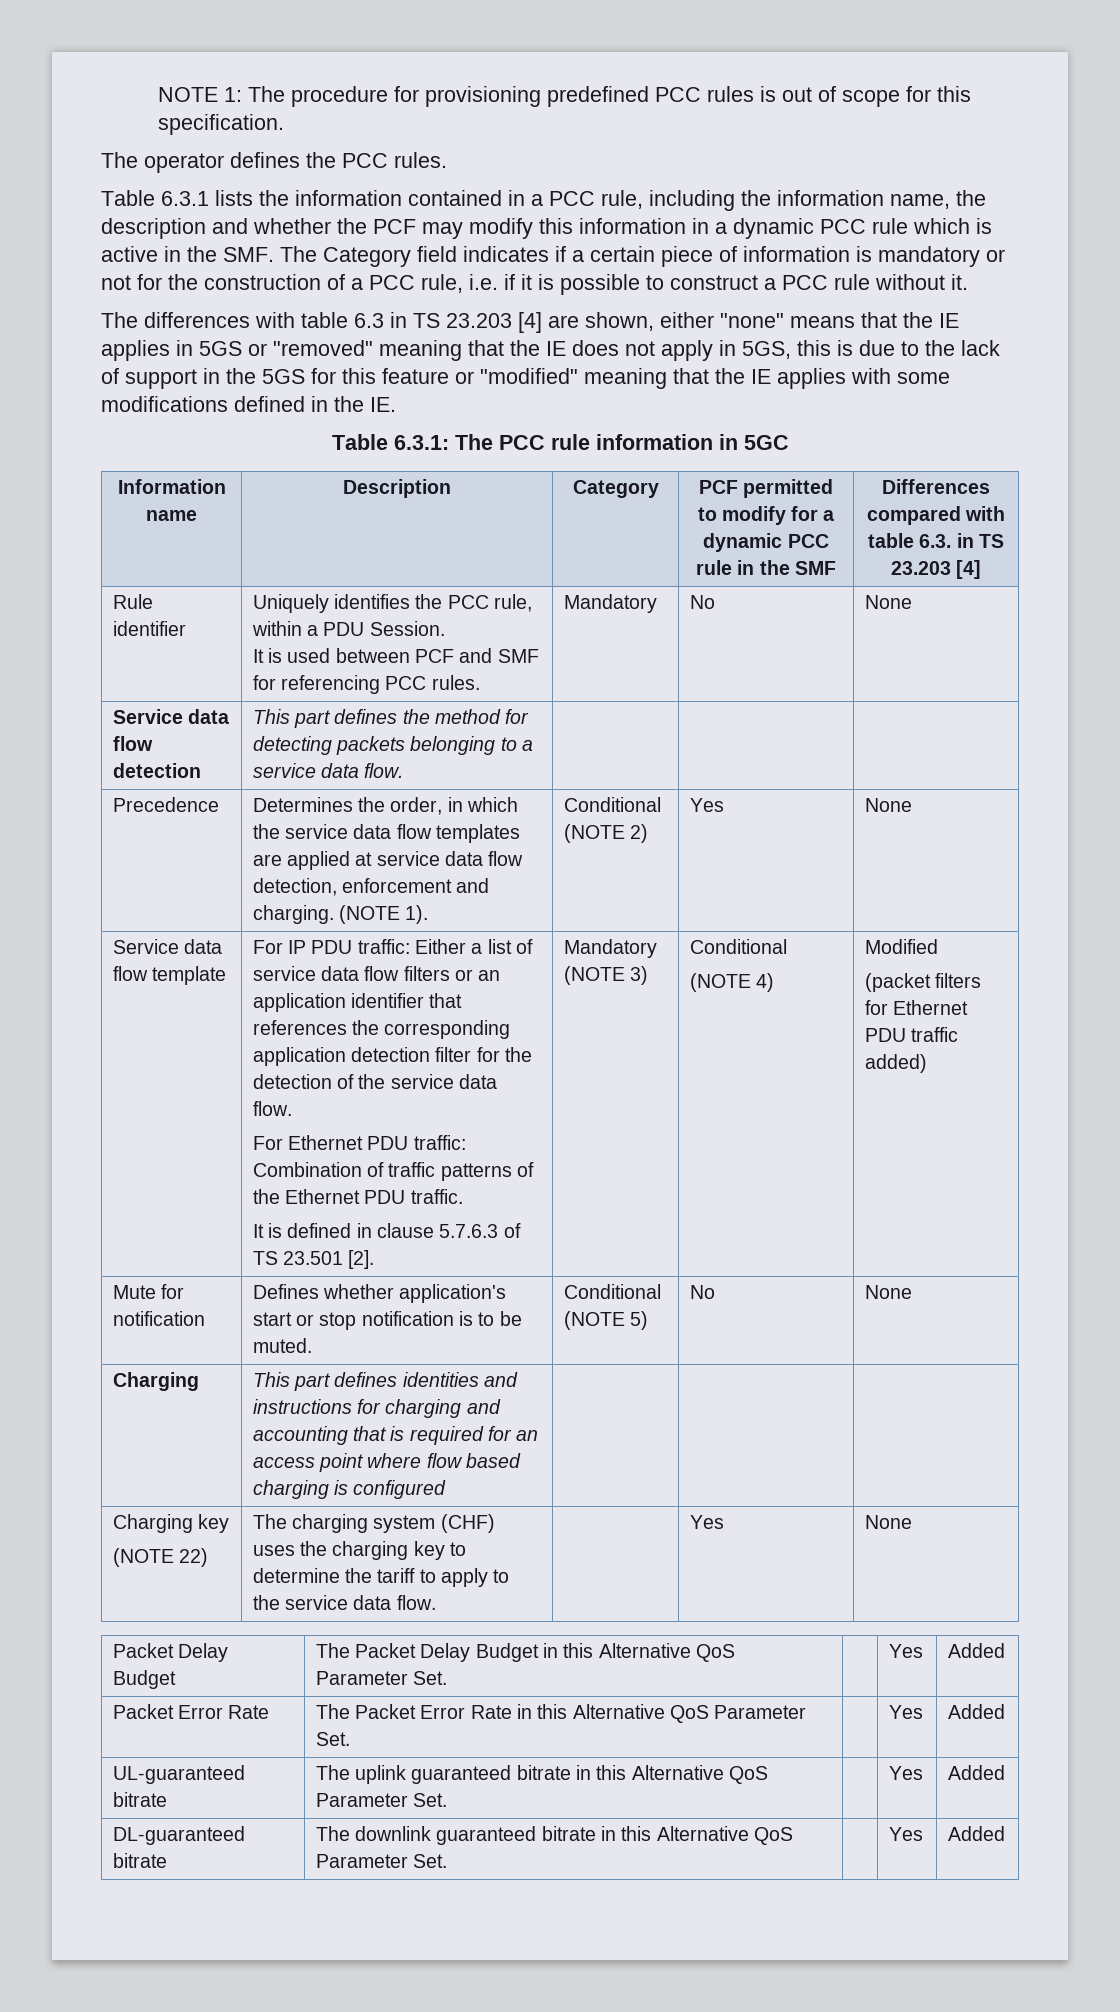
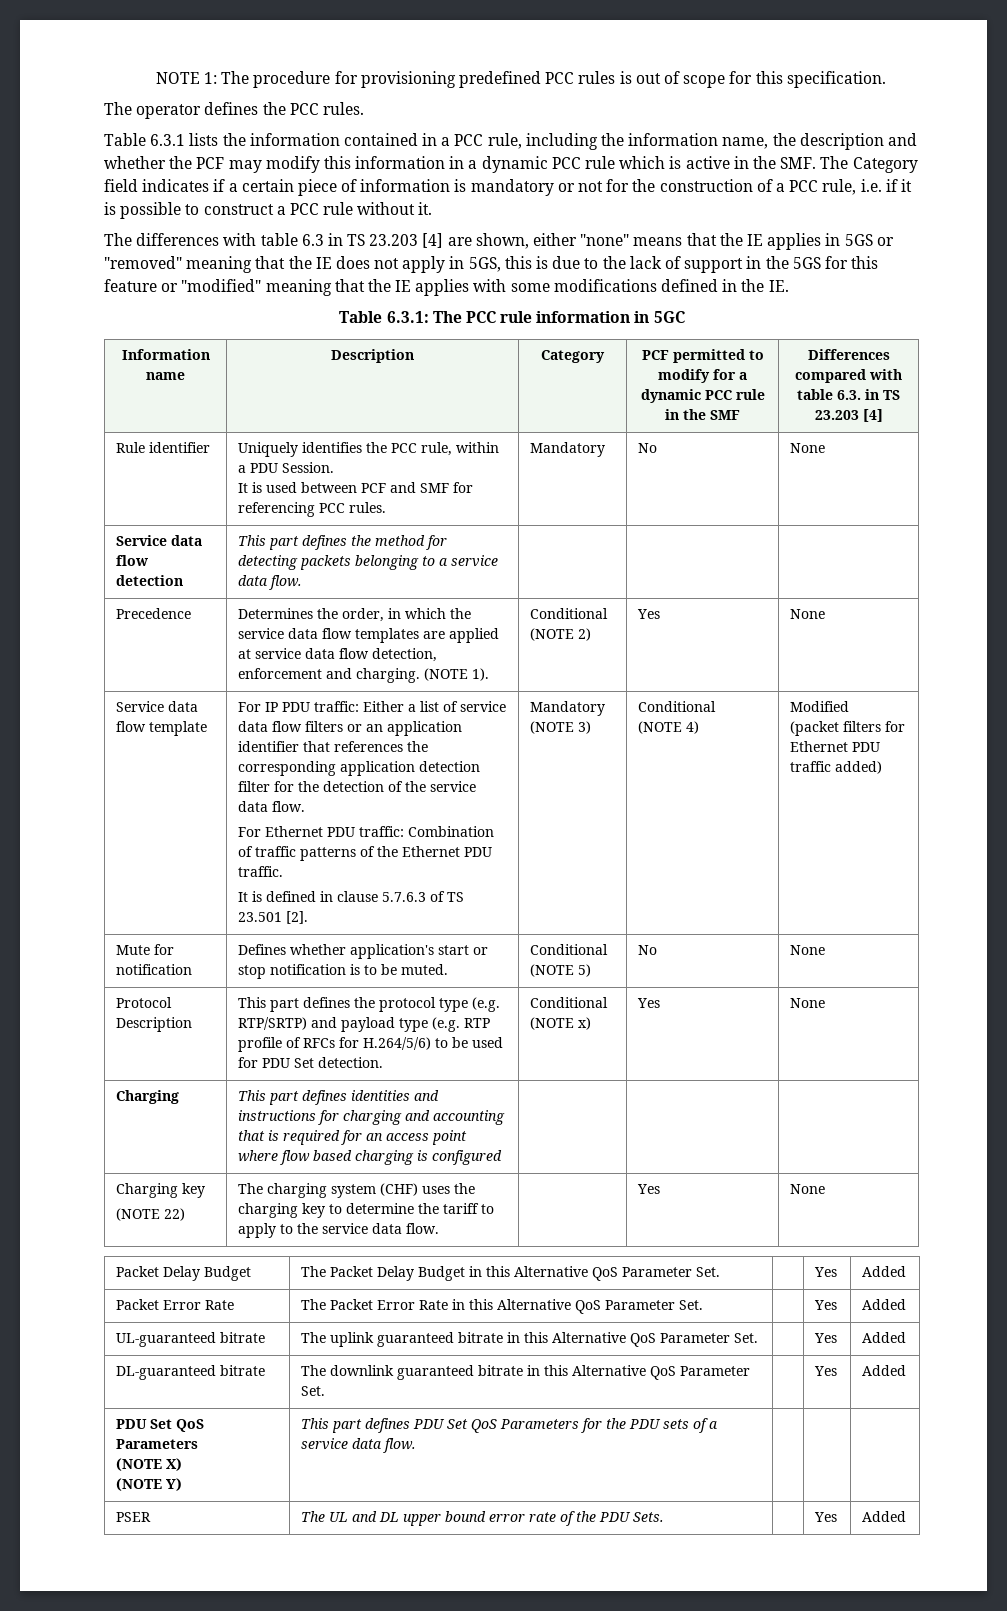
+ Protocol Description | This part defines the protocol type (e.g. RTP/SRTP) and payload type (e.g. RTP profile of RFCs for H.264/5/6) to be used for PDU Set detection. | Conditional (NOTE x) | Yes | None
  DL-guaranteed bitrate | The downlink guaranteed bitrate in this Alternative QoS Parameter Set. | | Yes | Added
+ PDU Set QoS Parameters
+ (NOTE X)
+ (NOTE Y) | This part defines PDU Set QoS Parameters for the PDU sets of a service data flow. | | |
+ PSER | The UL and DL upper bound error rate of the PDU Sets. | | Yes | Added

